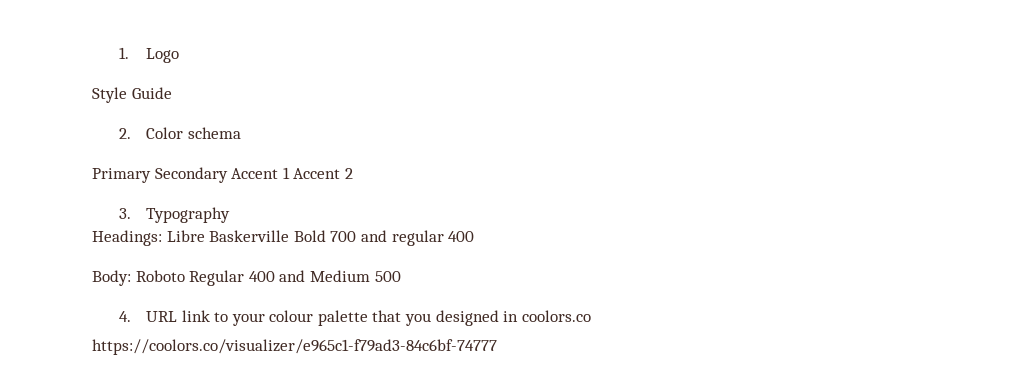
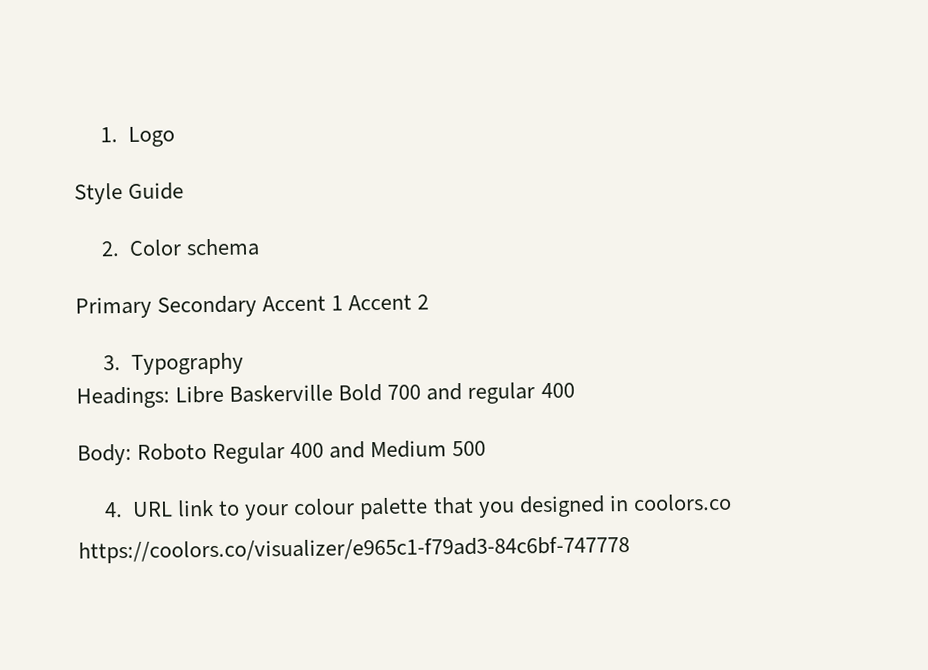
- https://coolors.co/visualizer/e965c1-f79ad3-84c6bf-74777
+ https://coolors.co/visualizer/e965c1-f79ad3-84c6bf-747778

